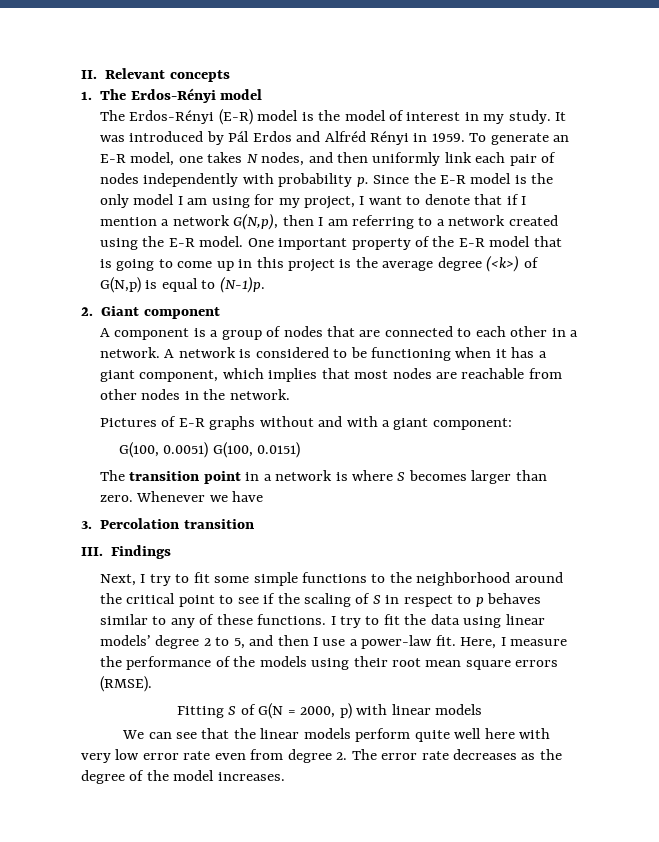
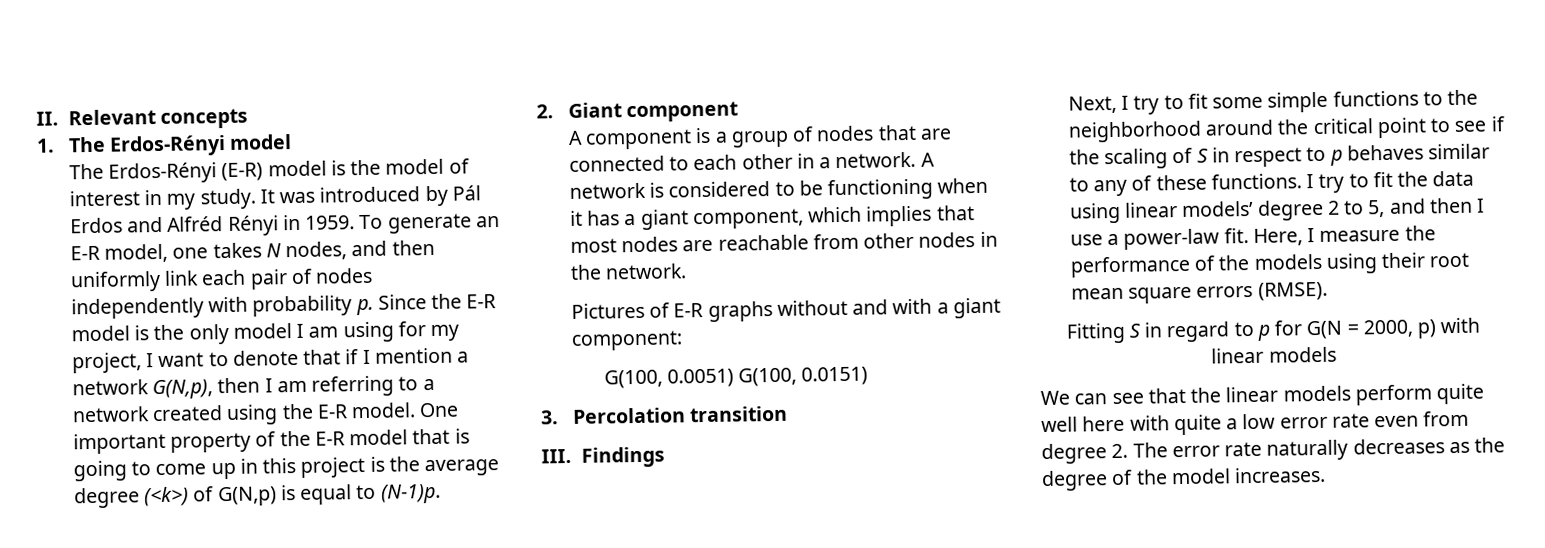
- The transition point in a network is where S becomes larger than zero. Whenever we have
- Fitting S of G(N = 2000, p) with linear models
+ Fitting S in regard to p for G(N = 2000, p) with linear models
- We can see that the linear models perform quite well here with very low error rate even from degree 2. The error rate decreases as the degree of the model increases.
+ We can see that the linear models perform quite well here with quite a low error rate even from degree 2. The error rate naturally decreases as the degree of the model increases.

